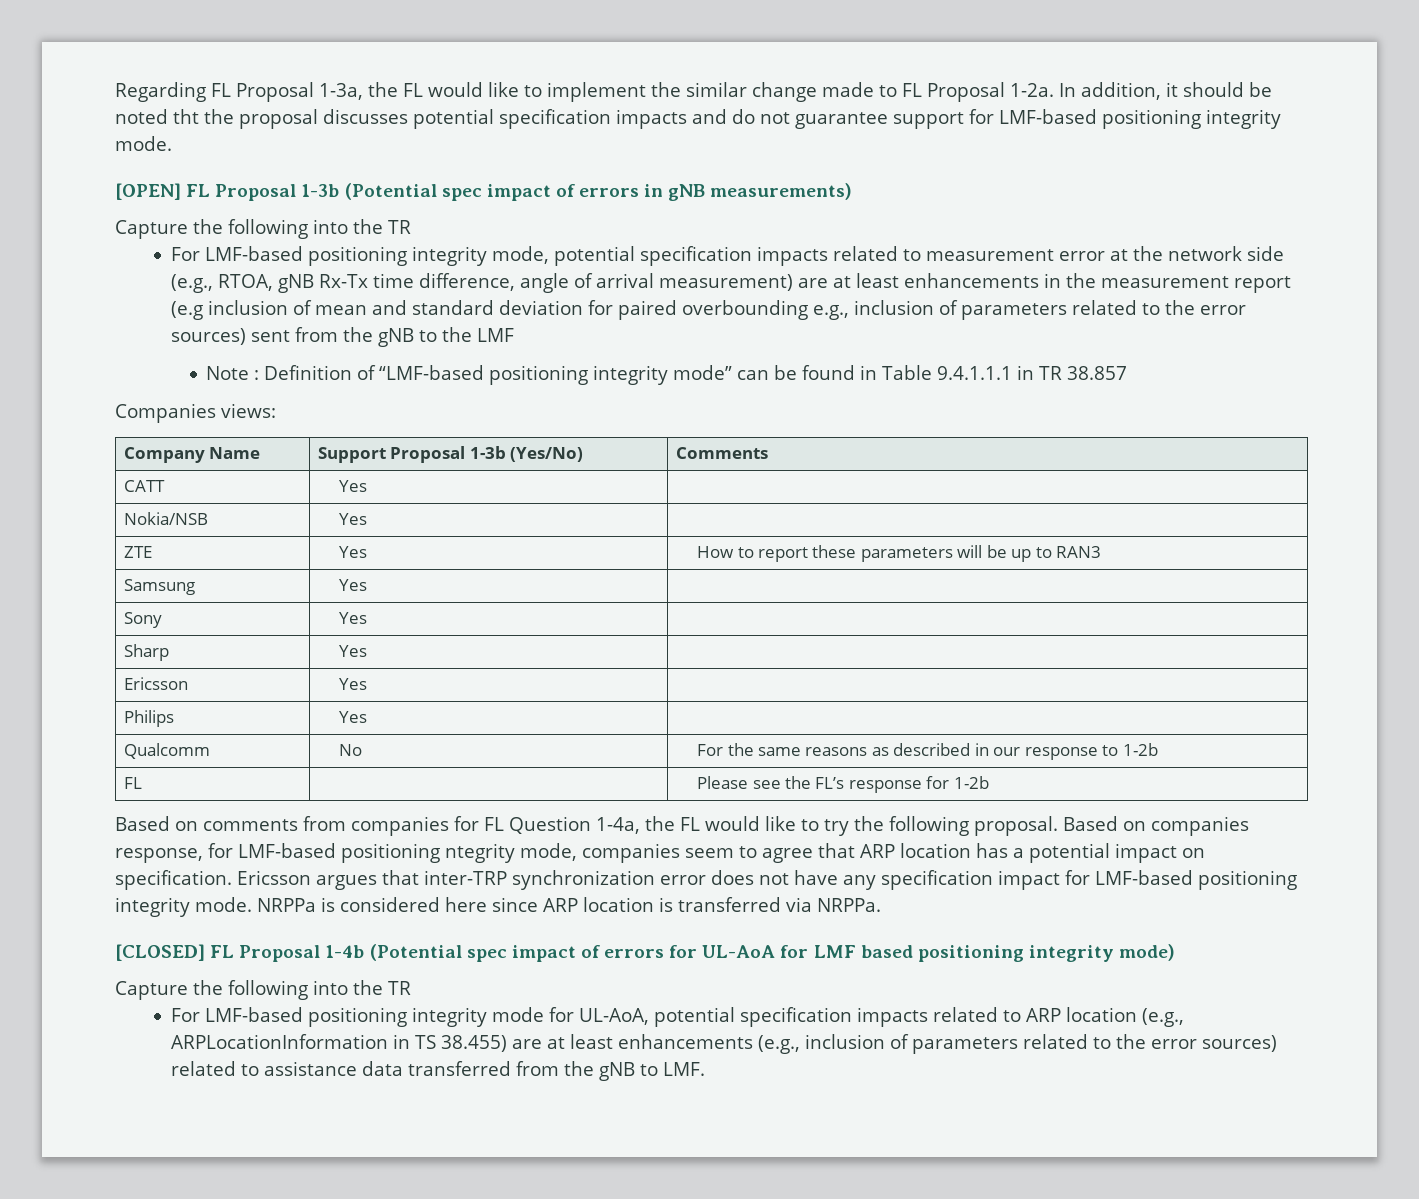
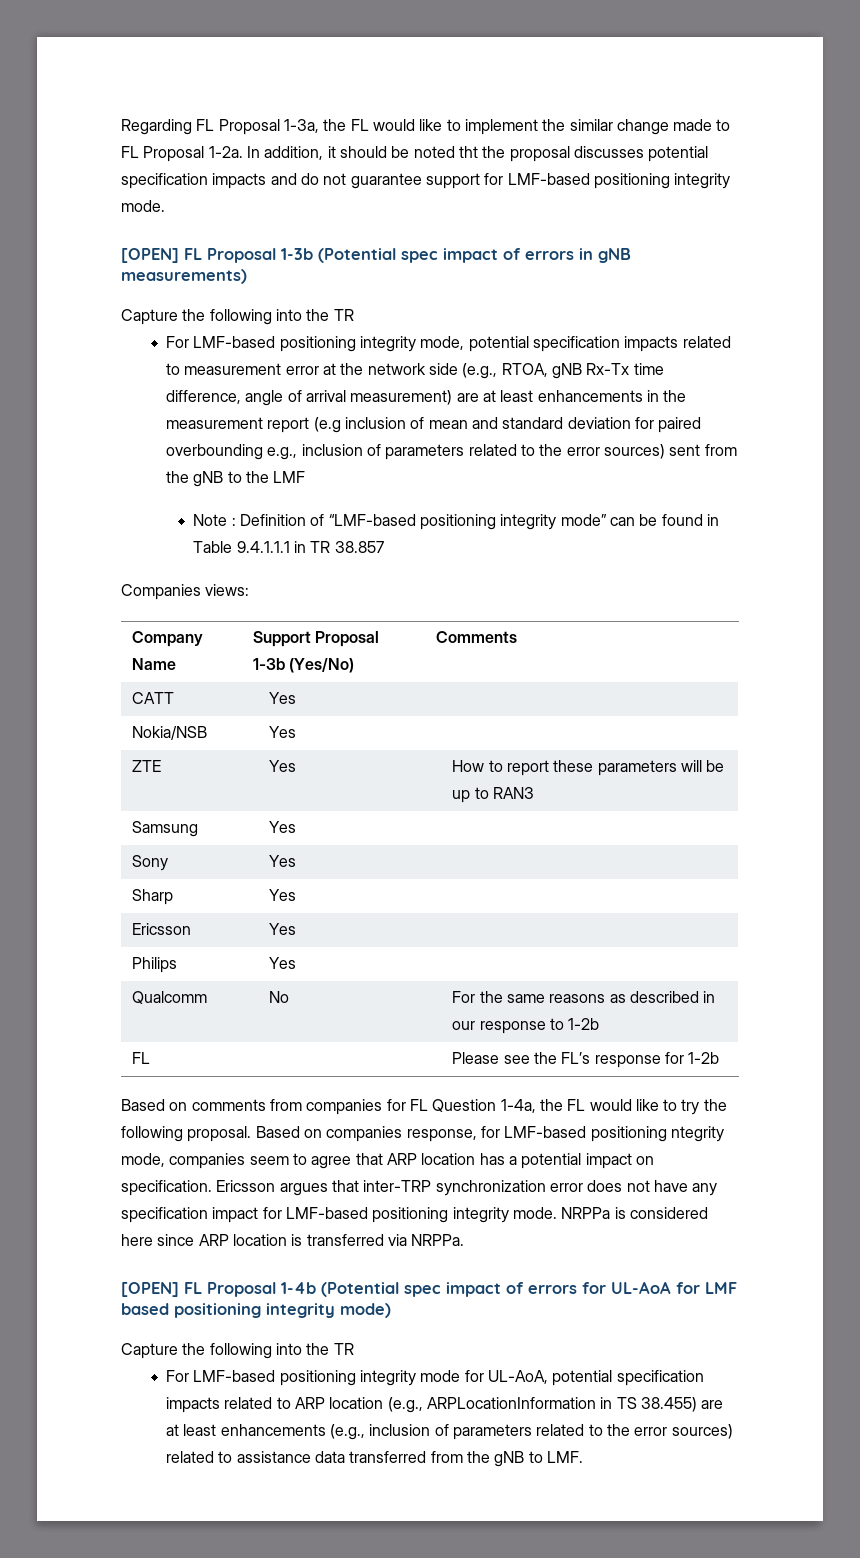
- [CLOSED] FL Proposal 1-4b (Potential spec impact of errors for UL-AoA for LMF based positioning integrity mode)
+ [OPEN] FL Proposal 1-4b (Potential spec impact of errors for UL-AoA for LMF based positioning integrity mode)

